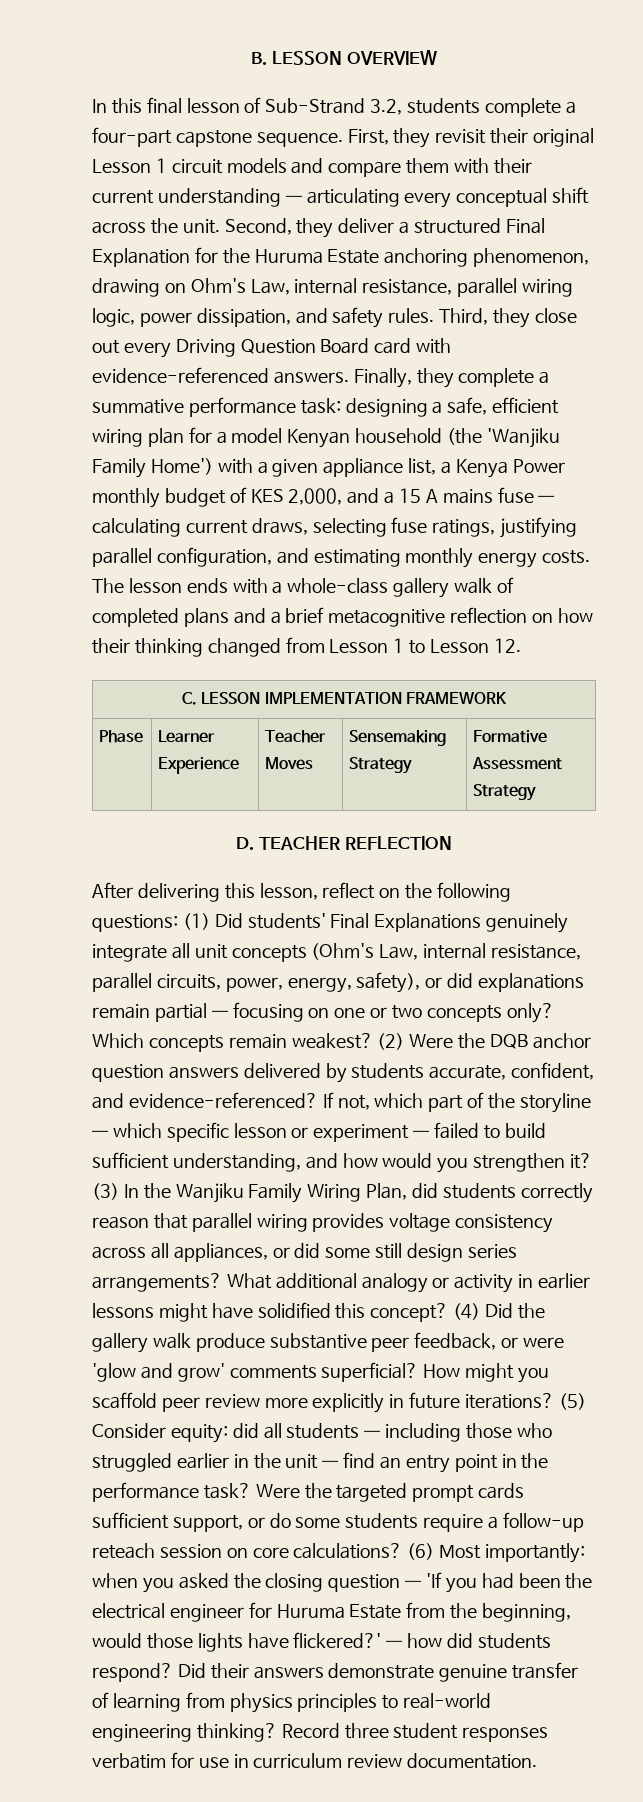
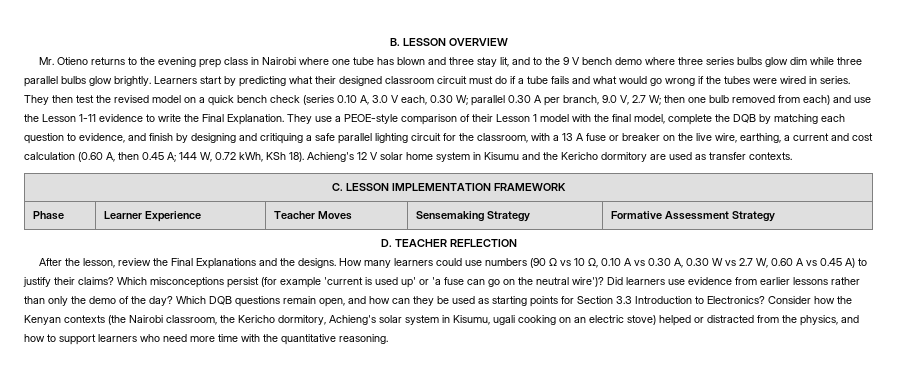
- In this final lesson of Sub-Strand 3.2, students complete a four-part capstone sequence. First, they revisit their original Lesson 1 circuit models and compare them with their current understanding — articulating every conceptual shift across the unit. Second, they deliver a structured Final Explanation for the Huruma Estate anchoring phenomenon, drawing on Ohm's Law, internal resistance, parallel wiring logic, power dissipation, and safety rules. Third, they close out every Driving Question Board card with evidence-referenced answers. Finally, they complete a summative performance task: designing a safe, efficient wiring plan for a model Kenyan household (the 'Wanjiku Family Home') with a given appliance list, a Kenya Power monthly budget of KES 2,000, and a 15 A mains fuse — calculating current draws, selecting fuse ratings, justifying parallel configuration, and estimating monthly energy costs. The lesson ends with a whole-class gallery walk of completed plans and a brief metacognitive reflection on how their thinking changed from Lesson 1 to Lesson 12.
+ Mr. Otieno returns to the evening prep class in Nairobi where one tube has blown and three stay lit, and to the 9 V bench demo where three series bulbs glow dim while three parallel bulbs glow brightly. Learners start by predicting what their designed classroom circuit must do if a tube fails and what would go wrong if the tubes were wired in series. They then test the revised model on a quick bench check (series 0.10 A, 3.0 V each, 0.30 W; parallel 0.30 A per branch, 9.0 V, 2.7 W; then one bulb removed from each) and use the Lesson 1-11 evidence to write the Final Explanation. They use a PEOE-style comparison of their Lesson 1 model with the final model, complete the DQB by matching each question to evidence, and finish by designing and critiquing a safe parallel lighting circuit for the classroom, with a 13 A fuse or breaker on the live wire, earthing, a current and cost calculation (0.60 A, then 0.45 A; 144 W, 0.72 kWh, KSh 18). Achieng's 12 V solar home system in Kisumu and the Kericho dormitory are used as transfer contexts.
- After delivering this lesson, reflect on the following questions: (1) Did students' Final Explanations genuinely integrate all unit concepts (Ohm's Law, internal resistance, parallel circuits, power, energy, safety), or did explanations remain partial — focusing on one or two concepts only? Which concepts remain weakest? (2) Were the DQB anchor question answers delivered by students accurate, confident, and evidence-referenced? If not, which part of the storyline — which specific lesson or experiment — failed to build sufficient understanding, and how would you strengthen it? (3) In the Wanjiku Family Wiring Plan, did students correctly reason that parallel wiring provides voltage consistency across all appliances, or did some still design series arrangements? What additional analogy or activity in earlier lessons might have solidified this concept? (4) Did the gallery walk produce substantive peer feedback, or were 'glow and grow' comments superficial? How might you scaffold peer review more explicitly in future iterations? (5) Consider equity: did all students — including those who struggled earlier in the unit — find an entry point in the performance task? Were the targeted prompt cards sufficient support, or do some students require a follow-up reteach session on core calculations? (6) Most importantly: when you asked the closing question — 'If you had been the electrical engineer for Huruma Estate from the beginning, would those lights have flickered?' — how did students respond? Did their answers demonstrate genuine transfer of learning from physics principles to real-world engineering thinking? Record three student responses verbatim for use in curriculum review documentation.
+ After the lesson, review the Final Explanations and the designs. How many learners could use numbers (90 Ω vs 10 Ω, 0.10 A vs 0.30 A, 0.30 W vs 2.7 W, 0.60 A vs 0.45 A) to justify their claims? Which misconceptions persist (for example 'current is used up' or 'a fuse can go on the neutral wire')? Did learners use evidence from earlier lessons rather than only the demo of the day? Which DQB questions remain open, and how can they be used as starting points for Section 3.3 Introduction to Electronics? Consider how the Kenyan contexts (the Nairobi classroom, the Kericho dormitory, Achieng's solar system in Kisumu, ugali cooking on an electric stove) helped or distracted from the physics, and how to support learners who need more time with the quantitative reasoning.

